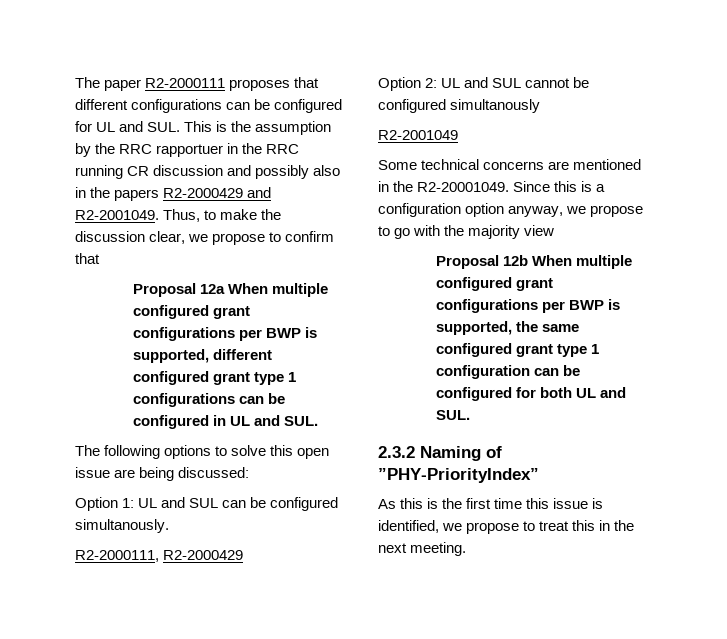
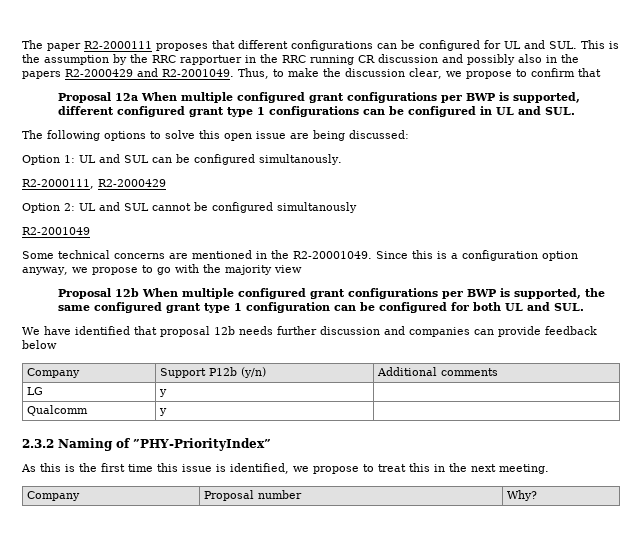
+ We have identified that proposal 12b needs further discussion and companies can provide feedback below
+ Company | Support P12b (y/n) | Additional comments
+ LG | y |
+ Qualcomm | y |
+ Company | Proposal number | Why?

